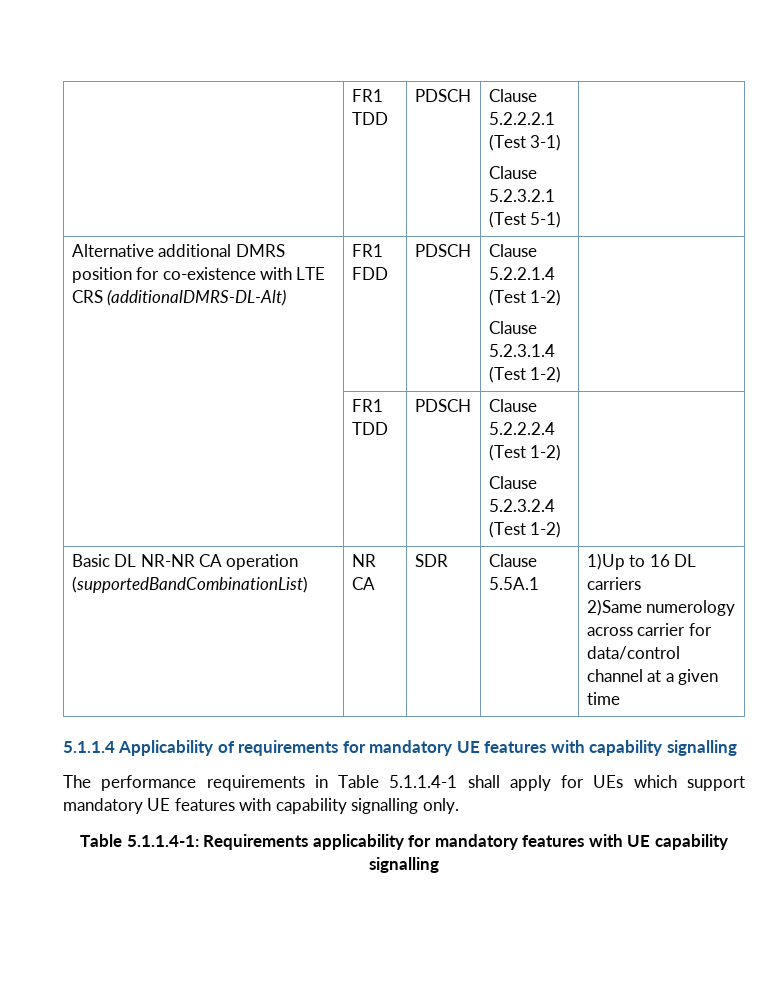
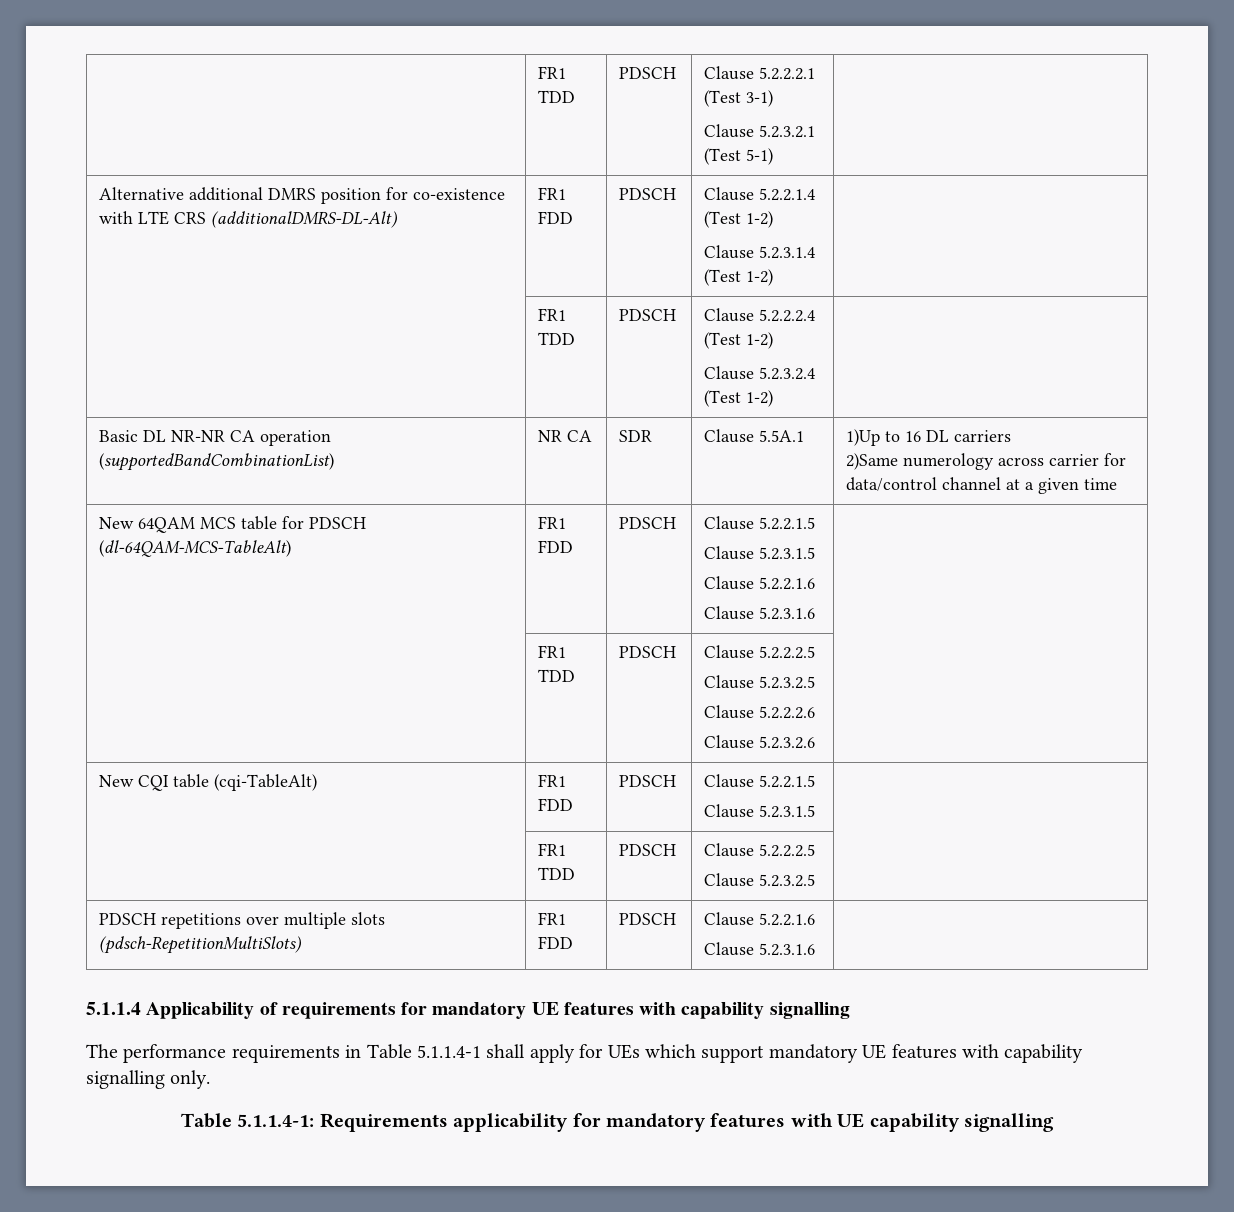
+ New 64QAM MCS table for PDSCH (dl-64QAM-MCS-TableAlt) | FR1 FDD | PDSCH | Clause 5.2.2.1.5
+ Clause 5.2.3.1.5
+ Clause 5.2.2.1.6
+ Clause 5.2.3.1.6 |
+ | FR1 TDD | PDSCH | Clause 5.2.2.2.5
+ Clause 5.2.3.2.5
+ Clause 5.2.2.2.6
+ Clause 5.2.3.2.6 |
+ New CQI table (cqi-TableAlt) | FR1 FDD | PDSCH | Clause 5.2.2.1.5
+ Clause 5.2.3.1.5 |
+ | FR1 TDD | PDSCH | Clause 5.2.2.2.5
+ Clause 5.2.3.2.5 |
+ PDSCH repetitions over multiple slots (pdsch-RepetitionMultiSlots) | FR1 FDD | PDSCH | Clause 5.2.2.1.6
+ Clause 5.2.3.1.6 |

